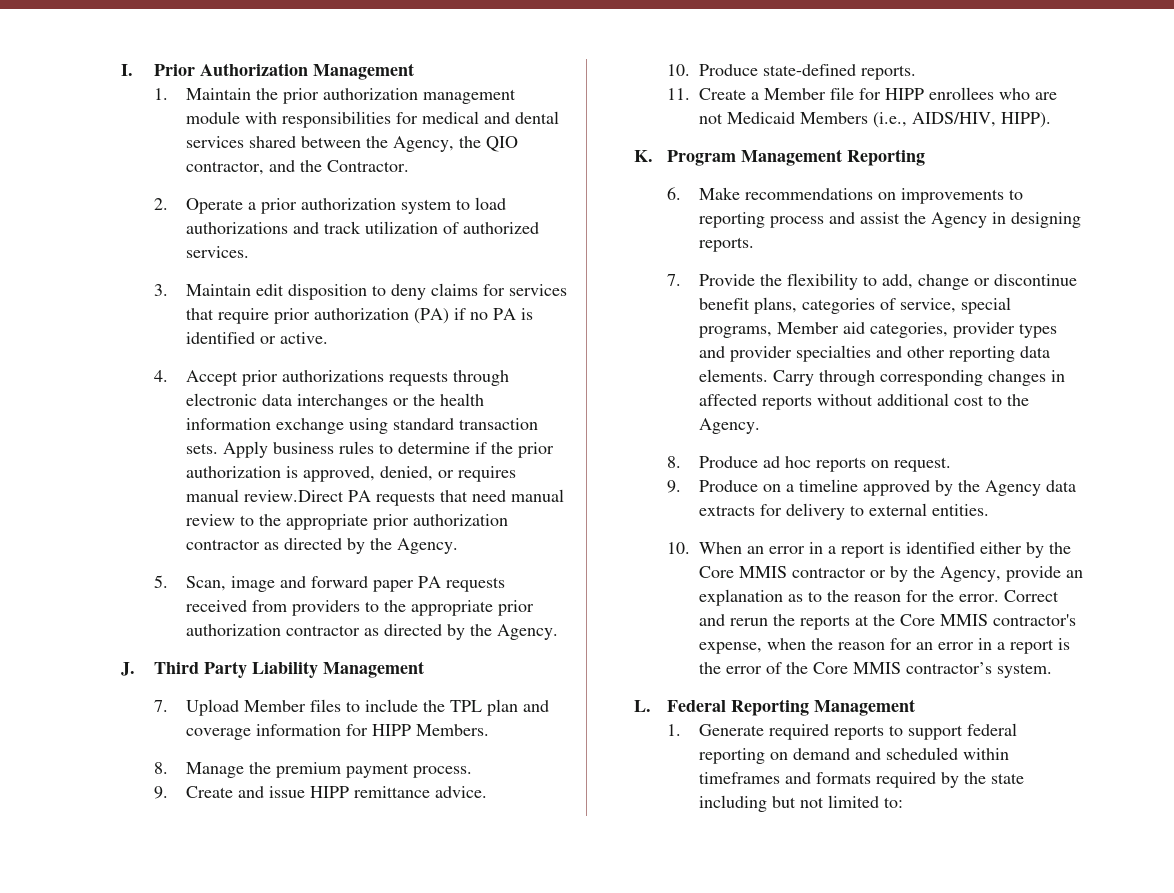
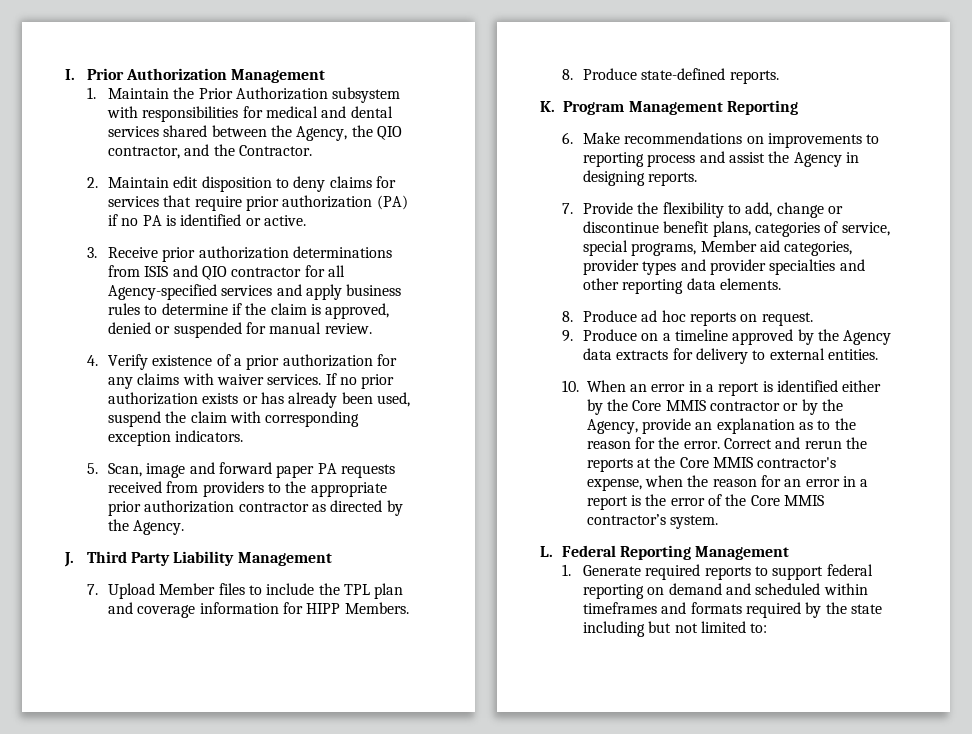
- 1. Maintain the prior authorization management module with responsibilities for medical and dental services shared between the Agency, the QIO contractor, and the Contractor.
+ 1. Maintain the Prior Authorization subsystem with responsibilities for medical and dental services shared between the Agency, the QIO contractor, and the Contractor.
- 2. Operate a prior authorization system to load authorizations and track utilization of authorized services.
- 3. Maintain edit disposition to deny claims for services that require prior authorization (PA) if no PA is identified or active.
+ 2. Maintain edit disposition to deny claims for services that require prior authorization (PA) if no PA is identified or active.
- 4. Accept prior authorizations requests through electronic data interchanges or the health information exchange using standard transaction sets. Apply business rules to determine if the prior authorization is approved, denied, or requires manual review.Direct PA requests that need manual review to the appropriate prior authorization contractor as directed by the Agency.
+ 3. Receive prior authorization determinations from ISIS and QIO contractor for all Agency-specified services and apply business rules to determine if the claim is approved, denied or suspended for manual review.
+ 4. Verify existence of a prior authorization for any claims with waiver services. If no prior authorization exists or has already been used, suspend the claim with corresponding exception indicators.
- 8. Manage the premium payment process.
- 9. Create and issue HIPP remittance advice.
- 10. Produce state-defined reports.
- 11. Create a Member file for HIPP enrollees who are not Medicaid Members (i.e., AIDS/HIV, HIPP).
+ 8. Produce state-defined reports.
- Carry through corresponding changes in affected reports without additional cost to the Agency.

